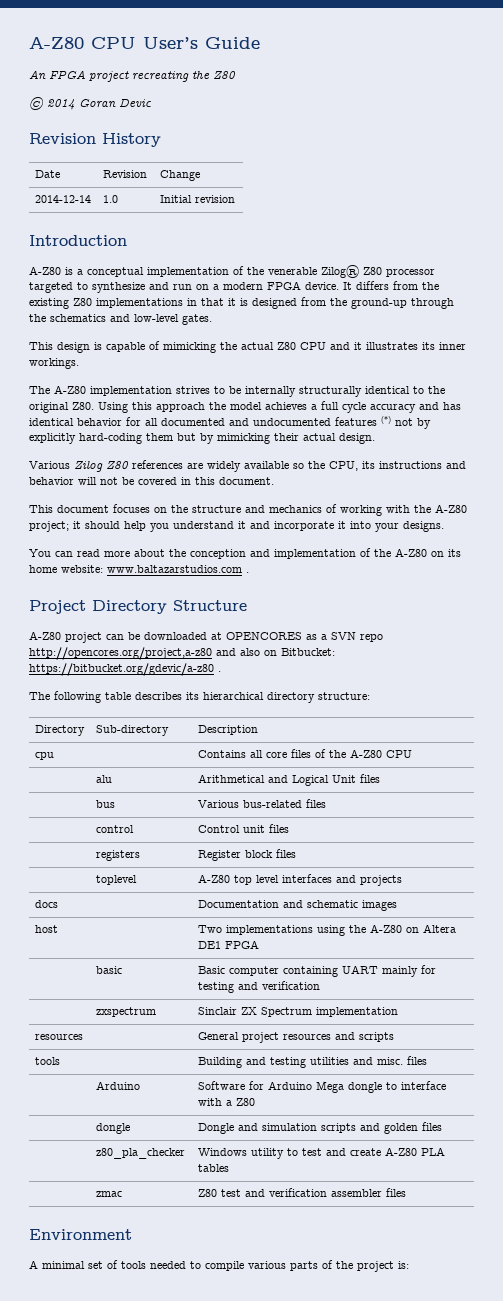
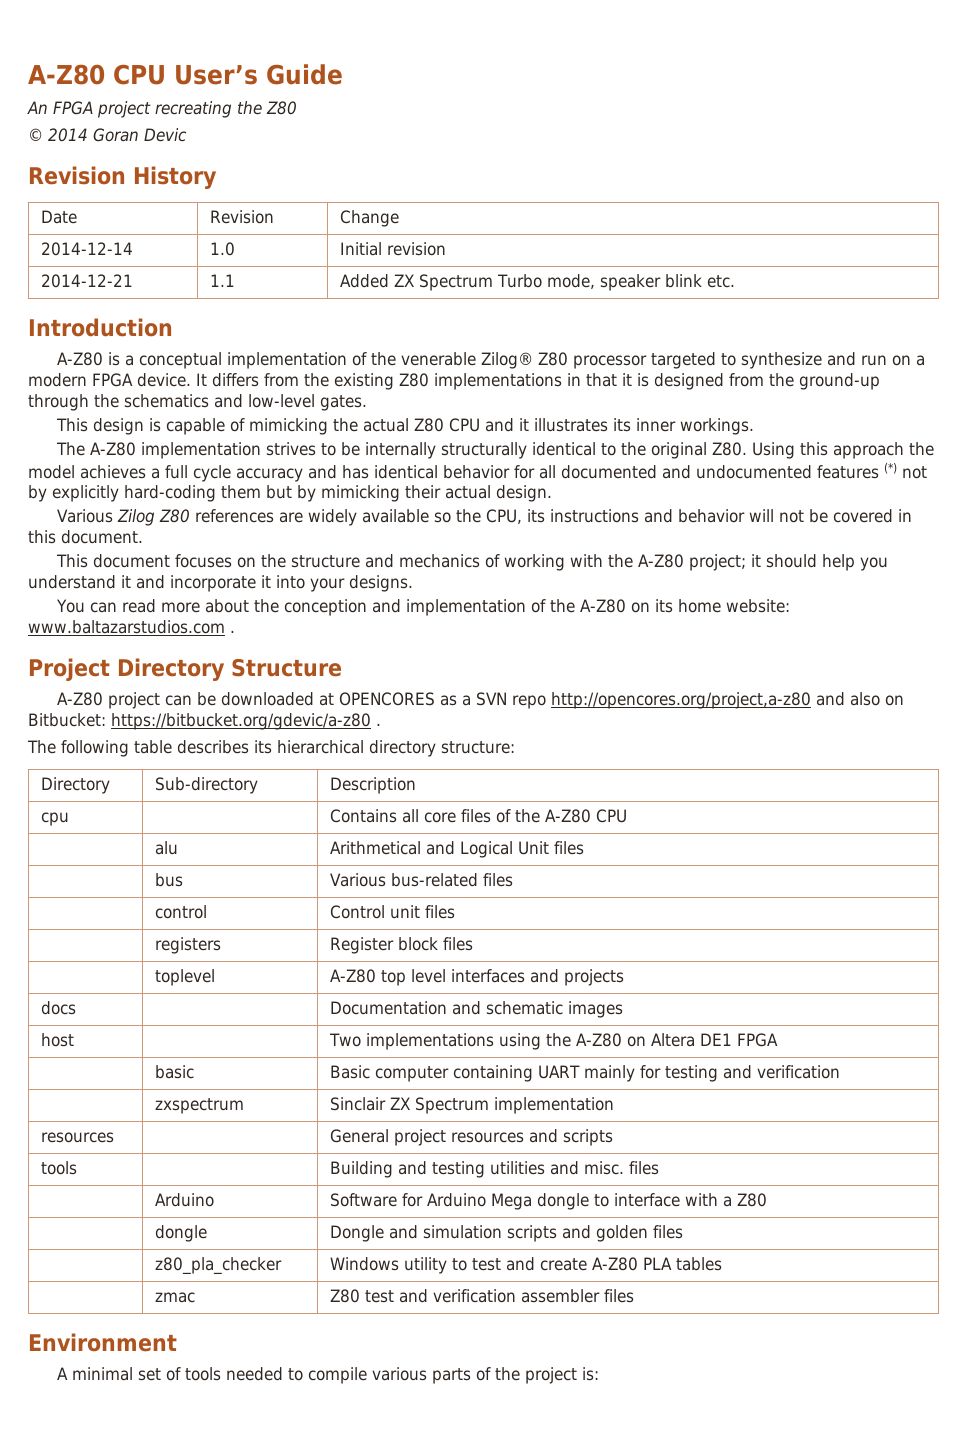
+ 2014-12-21 | 1.1 | Added ZX Spectrum Turbo mode, speaker blink etc.

